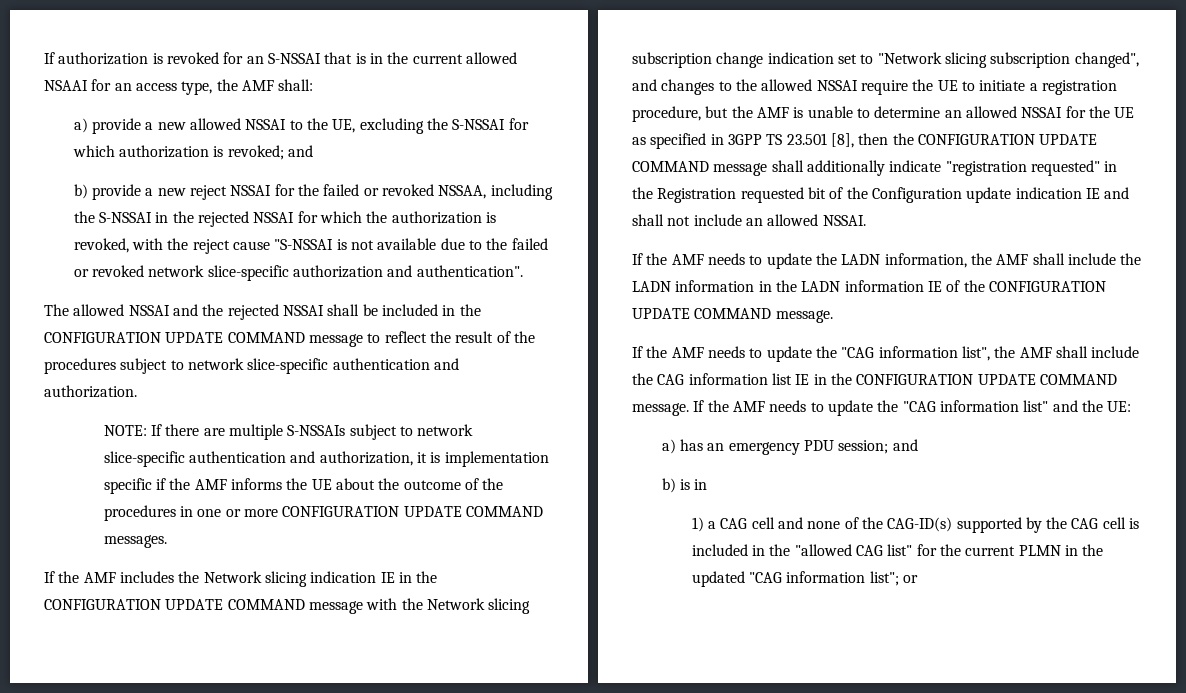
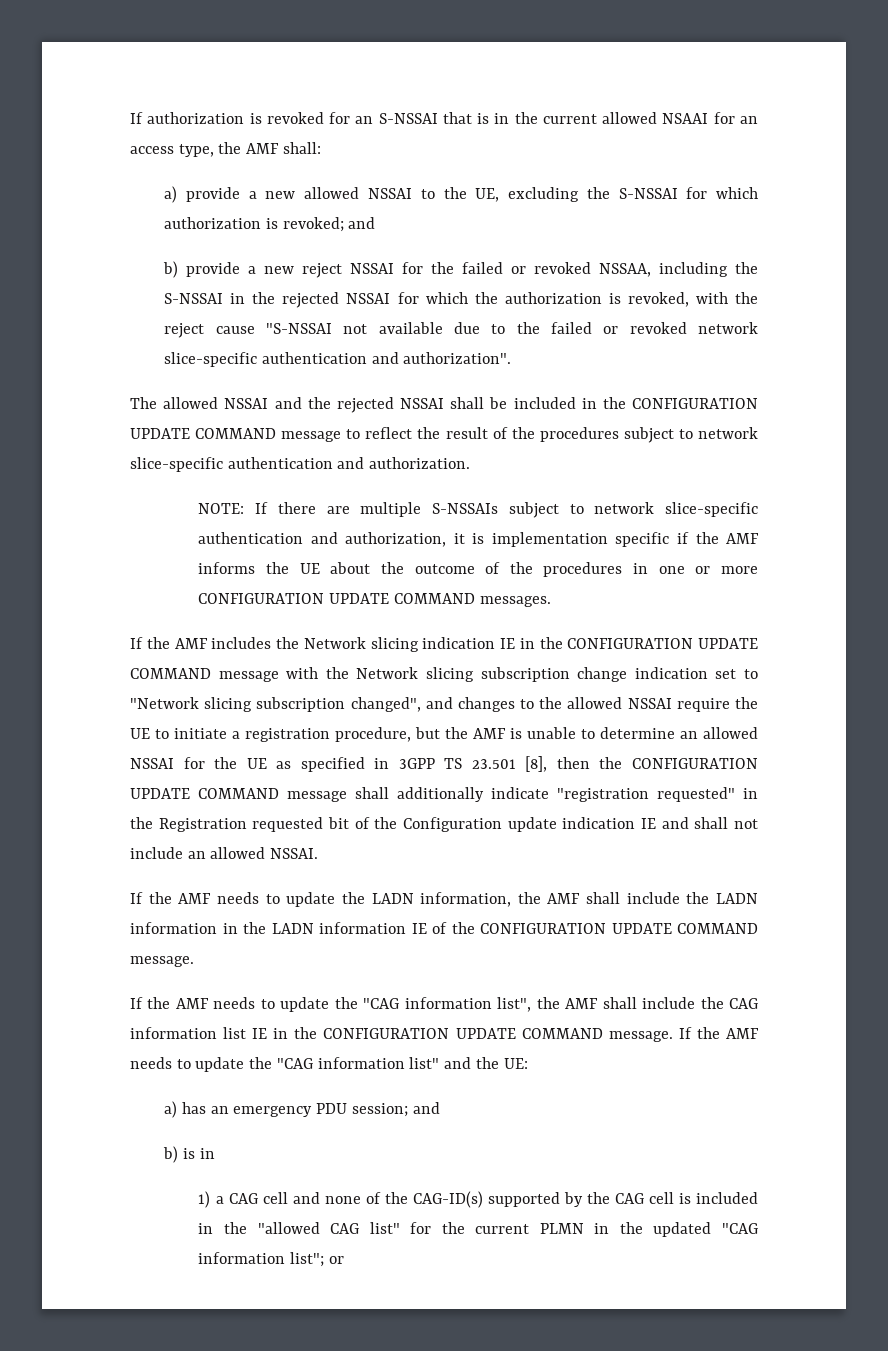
- b) provide a new reject NSSAI for the failed or revoked NSSAA, including the S-NSSAI in the rejected NSSAI for which the authorization is revoked, with the reject cause "S-NSSAI is not available due to the failed or revoked network slice-specific authorization and authentication".
+ b) provide a new reject NSSAI for the failed or revoked NSSAA, including the S-NSSAI in the rejected NSSAI for which the authorization is revoked, with the reject cause "S-NSSAI not available due to the failed or revoked network slice-specific authentication and authorization".

